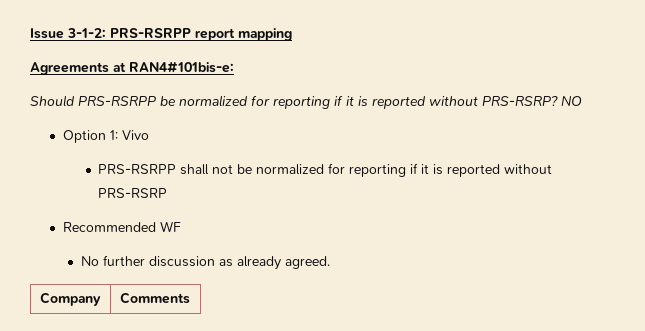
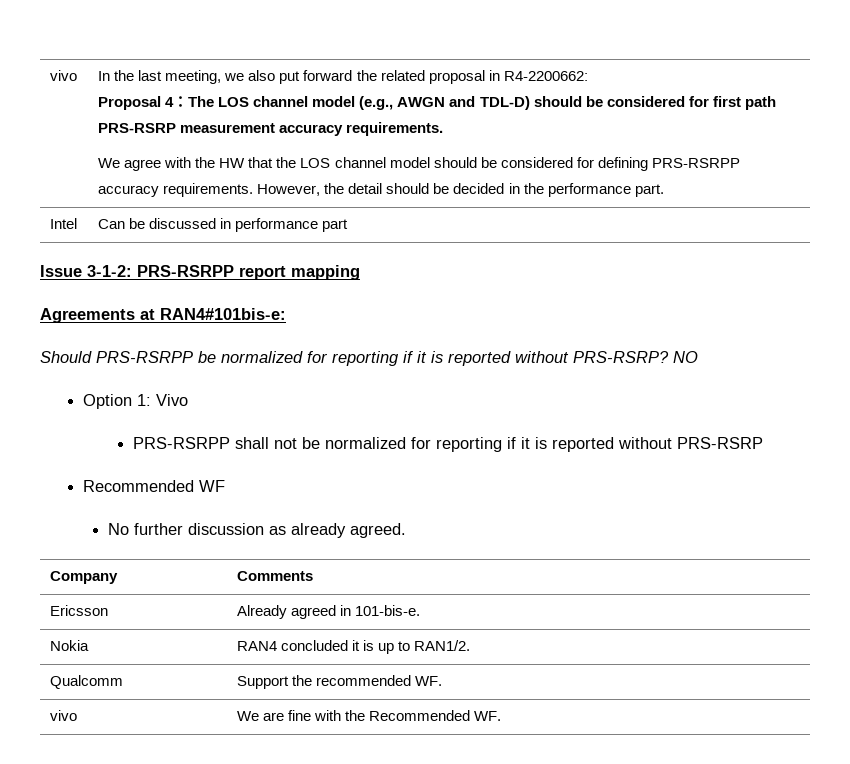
+ vivo | In the last meeting, we also put forward the related proposal in R4-2200662:
+ Proposal 4：The LOS channel model (e.g., AWGN and TDL-D) should be considered for first path PRS-RSRP measurement accuracy requirements.
+ We agree with the HW that the LOS channel model should be considered for defining PRS-RSRPP accuracy requirements. However, the detail should be decided in the performance part.
+ Intel | Can be discussed in performance part
+ Ericsson | Already agreed in 101-bis-e.
+ Nokia | RAN4 concluded it is up to RAN1/2.
+ Qualcomm | Support the recommended WF.
+ vivo | We are fine with the Recommended WF.

